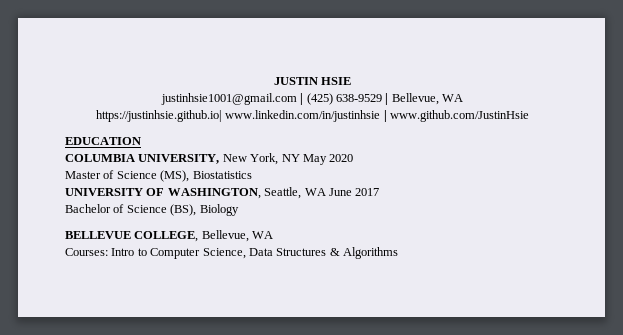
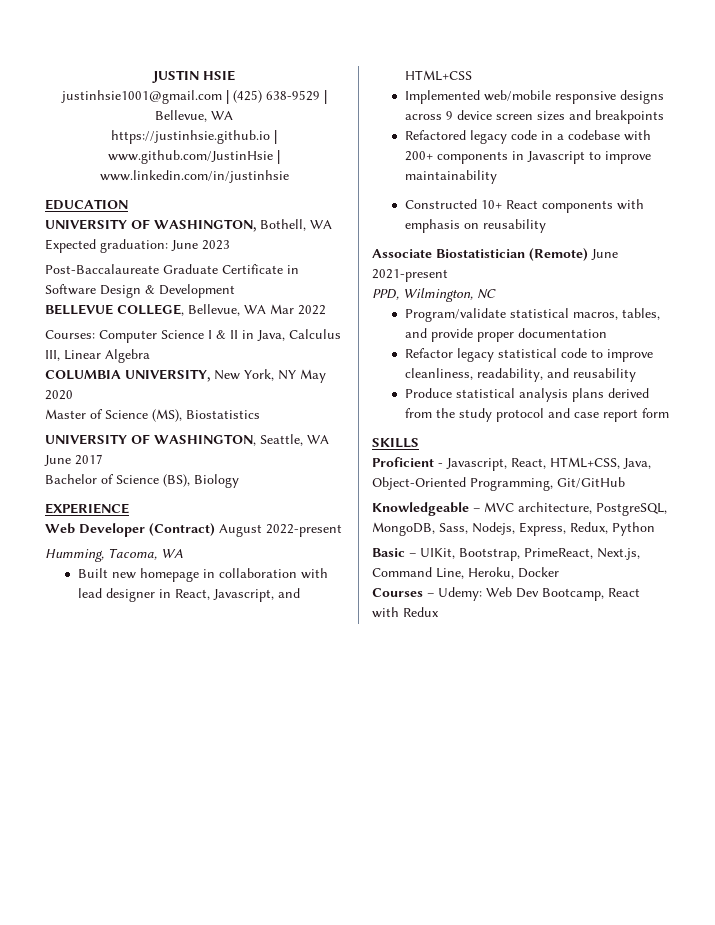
- https://justinhsie.github.io| www.linkedin.com/in/justinhsie | www.github.com/JustinHsie
+ https://justinhsie.github.io | www.github.com/JustinHsie | www.linkedin.com/in/justinhsie
+ UNIVERSITY OF WASHINGTON, Bothell, WA Expected graduation: June 2023
+ Post-Baccalaureate Graduate Certificate in Software Design & Development
+ BELLEVUE COLLEGE, Bellevue, WA Mar 2022
+ Courses: Computer Science I & II in Java, Calculus III, Linear Algebra
- BELLEVUE COLLEGE, Bellevue, WA
- Courses: Intro to Computer Science, Data Structures & Algorithms
+ EXPERIENCE
+ Web Developer (Contract) August 2022-present
+ Humming, Tacoma, WA
+ Built new homepage in collaboration with lead designer in React, Javascript, and HTML+CSS
+ Implemented web/mobile responsive designs across 9 device screen sizes and breakpoints
+ Refactored legacy code in a codebase with 200+ components in Javascript to improve maintainability
+ Constructed 10+ React components with emphasis on reusability
+ Associate Biostatistician (Remote) June 2021-present
+ PPD, Wilmington, NC
+ Program/validate statistical macros, tables, and provide proper documentation
+ Refactor legacy statistical code to improve cleanliness, readability, and reusability
+ Produce statistical analysis plans derived from the study protocol and case report form
+ SKILLS
+ Proficient - Javascript, React, HTML+CSS, Java, Object-Oriented Programming, Git/GitHub
+ Knowledgeable – MVC architecture, PostgreSQL, MongoDB, Sass, Nodejs, Express, Redux, Python
+ Basic – UIKit, Bootstrap, PrimeReact, Next.js, Command Line, Heroku, Docker
+ Courses – Udemy: Web Dev Bootcamp, React with Redux

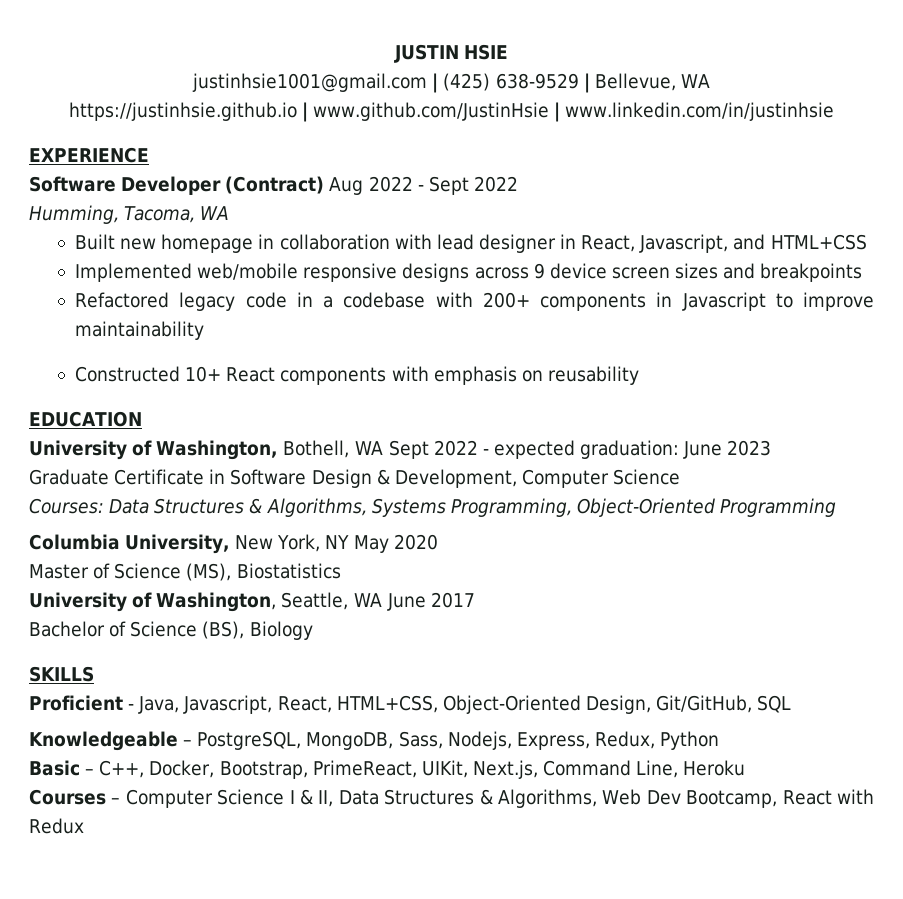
- EDUCATION
- UNIVERSITY OF WASHINGTON, Bothell, WA Expected graduation: June 2023
- Post-Baccalaureate Graduate Certificate in Software Design & Development
- BELLEVUE COLLEGE, Bellevue, WA Mar 2022
- Courses: Computer Science I & II in Java, Calculus III, Linear Algebra
- COLUMBIA UNIVERSITY, New York, NY May 2020
- Master of Science (MS), Biostatistics
- UNIVERSITY OF WASHINGTON, Seattle, WA June 2017
- Bachelor of Science (BS), Biology
- Web Developer (Contract) August 2022-present
+ Software Developer (Contract) Aug 2022 - Sept 2022
- Associate Biostatistician (Remote) June 2021-present
- PPD, Wilmington, NC
- Program/validate statistical macros, tables, and provide proper documentation
- Refactor legacy statistical code to improve cleanliness, readability, and reusability
- Produce statistical analysis plans derived from the study protocol and case report form
+ EDUCATION
+ University of Washington, Bothell, WA Sept 2022 - expected graduation: June 2023
+ Graduate Certificate in Software Design & Development, Computer Science
+ Courses: Data Structures & Algorithms, Systems Programming, Object-Oriented Programming
+ Columbia University, New York, NY May 2020
+ Master of Science (MS), Biostatistics
+ University of Washington, Seattle, WA June 2017
+ Bachelor of Science (BS), Biology
- Proficient - Javascript, React, HTML+CSS, Java, Object-Oriented Programming, Git/GitHub
+ Proficient - Java, Javascript, React, HTML+CSS, Object-Oriented Design, Git/GitHub, SQL
- Knowledgeable – MVC architecture, PostgreSQL, MongoDB, Sass, Nodejs, Express, Redux, Python
+ Knowledgeable – PostgreSQL, MongoDB, Sass, Nodejs, Express, Redux, Python
- Basic – UIKit, Bootstrap, PrimeReact, Next.js, Command Line, Heroku, Docker
+ Basic – C++, Docker, Bootstrap, PrimeReact, UIKit, Next.js, Command Line, Heroku
- Courses – Udemy: Web Dev Bootcamp, React with Redux
+ Courses – Computer Science I & II, Data Structures & Algorithms, Web Dev Bootcamp, React with Redux

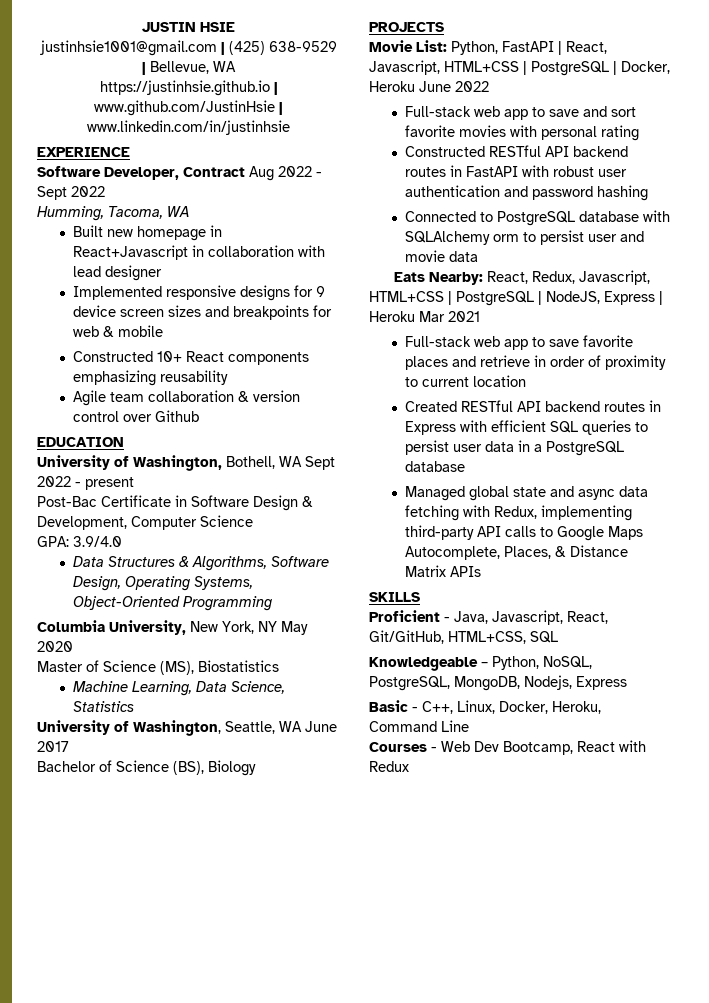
- Software Developer (Contract) Aug 2022 - Sept 2022
+ Software Developer, Contract Aug 2022 - Sept 2022
- Built new homepage in collaboration with lead designer in React, Javascript, and HTML+CSS
+ Built new homepage in React+Javascript in collaboration with lead designer
- Implemented web/mobile responsive designs across 9 device screen sizes and breakpoints
- Refactored legacy code in a codebase with 200+ components in Javascript to improve maintainability
- Constructed 10+ React components with emphasis on reusability
+ Implemented responsive designs for 9 device screen sizes and breakpoints for web & mobile
+ Constructed 10+ React components emphasizing reusability
+ Agile team collaboration & version control over Github
- University of Washington, Bothell, WA Sept 2022 - expected graduation: June 2023
- Graduate Certificate in Software Design & Development, Computer Science
+ University of Washington, Bothell, WA Sept 2022 - present
+ Post-Bac Certificate in Software Design & Development, Computer Science
- Courses: Data Structures & Algorithms, Systems Programming, Object-Oriented Programming
+ GPA: 3.9/4.0
+ Data Structures & Algorithms, Software Design, Operating Systems, Object-Oriented Programming
+ Machine Learning, Data Science, Statistics
+ PROJECTS
+ Movie List: Python, FastAPI | React, Javascript, HTML+CSS | PostgreSQL | Docker, Heroku June 2022
+ Full-stack web app to save and sort favorite movies with personal rating
+ Constructed RESTful API backend routes in FastAPI with robust user authentication and password hashing
+ Connected to PostgreSQL database with SQLAlchemy orm to persist user and movie data
+ Eats Nearby: React, Redux, Javascript, HTML+CSS | PostgreSQL | NodeJS, Express | Heroku Mar 2021
+ Full-stack web app to save favorite places and retrieve in order of proximity to current location
+ Created RESTful API backend routes in Express with efficient SQL queries to persist user data in a PostgreSQL database
+ Managed global state and async data fetching with Redux, implementing third-party API calls to Google Maps Autocomplete, Places, & Distance Matrix APIs
- Proficient - Java, Javascript, React, HTML+CSS, Object-Oriented Design, Git/GitHub, SQL
+ Proficient - Java, Javascript, React, Git/GitHub, HTML+CSS, SQL
- Knowledgeable – PostgreSQL, MongoDB, Sass, Nodejs, Express, Redux, Python
- Basic – C++, Docker, Bootstrap, PrimeReact, UIKit, Next.js, Command Line, Heroku
- Courses – Computer Science I & II, Data Structures & Algorithms, Web Dev Bootcamp, React with Redux
+ Knowledgeable – Python, NoSQL, PostgreSQL, MongoDB, Nodejs, Express
+ Basic - C++, Linux, Docker, Heroku, Command Line
+ Courses - Web Dev Bootcamp, React with Redux

